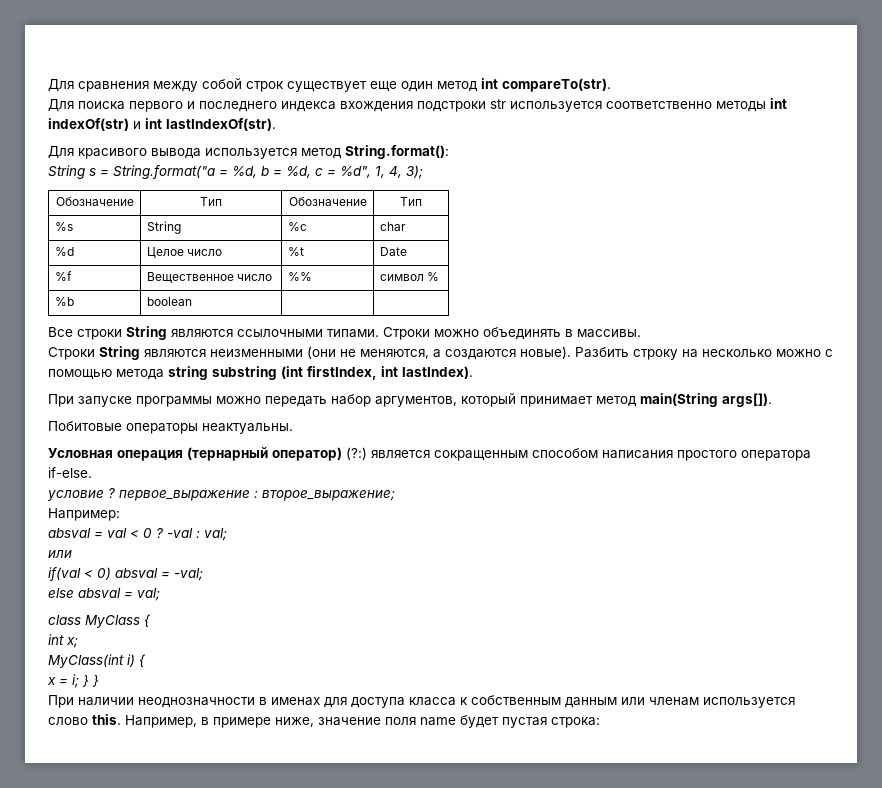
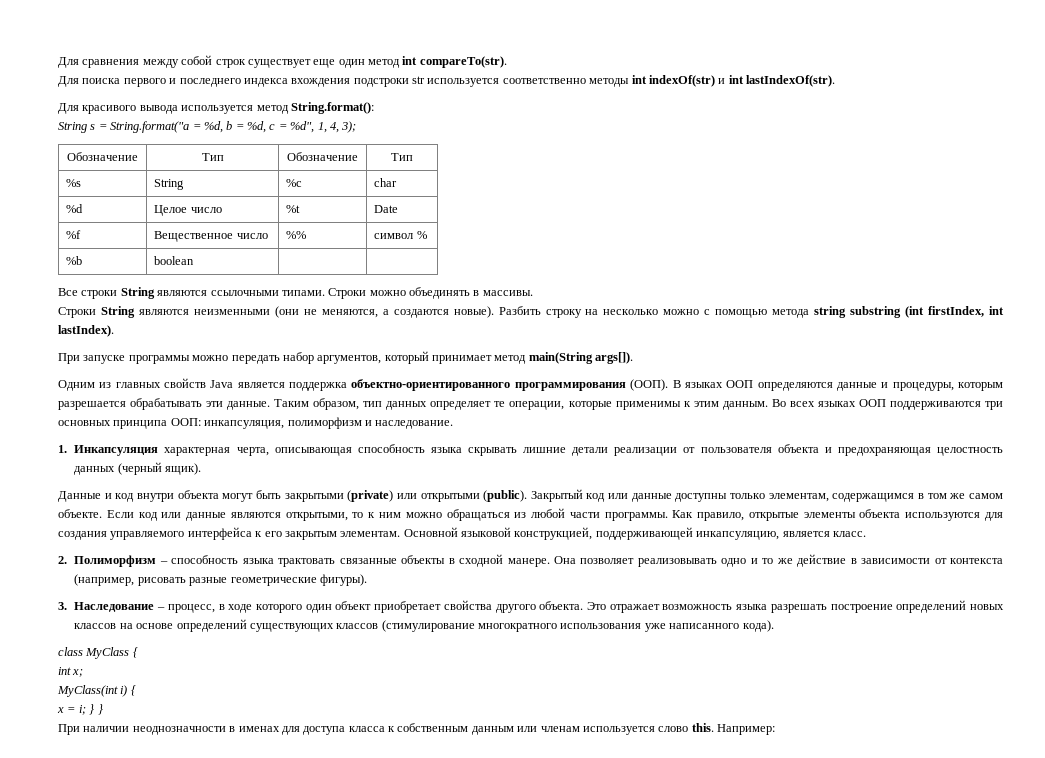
- Побитовые операторы неактуальны.
- Условная операция (тернарный оператор) (?:) является сокращенным способом написания простого оператора if-else.
- условие ? первое_выражение : второе_выражение;
- Например:
- absval = val < 0 ? -val : val;
- или
- if(val < 0) absval = -val;
- else absval = val;
+ Одним из главных свойств Java является поддержка объектно-ориентированного программирования (ООП). В языках ООП определяются данные и процедуры, которым разрешается обрабатывать эти данные. Таким образом, тип данных определяет те операции, которые применимы к этим данным. Во всех языках ООП поддерживаются три основных принципа ООП: инкапсуляция, полиморфизм и наследование.
+ 1. Инкапсуляция характерная черта, описывающая способность языка скрывать лишние детали реализации от пользователя объекта и предохраняющая целостность данных (черный ящик).
+ Данные и код внутри объекта могут быть закрытыми (private) или открытыми (public). Закрытый код или данные доступны только элементам, содержащимся в том же самом объекте. Если код или данные являются открытыми, то к ним можно обращаться из любой части программы. Как правило, открытые элементы объекта используются для создания управляемого интерфейса к его закрытым элементам. Основной языковой конструкцией, поддерживающей инкапсуляцию, является класс.
+ 2. Полиморфизм – способность языка трактовать связанные объекты в сходной манере. Она позволяет реализовывать одно и то же действие в зависимости от контекста (например, рисовать разные геометрические фигуры).
+ 3. Наследование – процесс, в ходе которого один объект приобретает свойства другого объекта. Это отражает возможность языка разрешать построение определений новых классов на основе определений существующих классов (стимулирование многократного использования уже написанного кода).
- Например, в примере ниже, значение поля name будет пустая строка:
+ Например:

